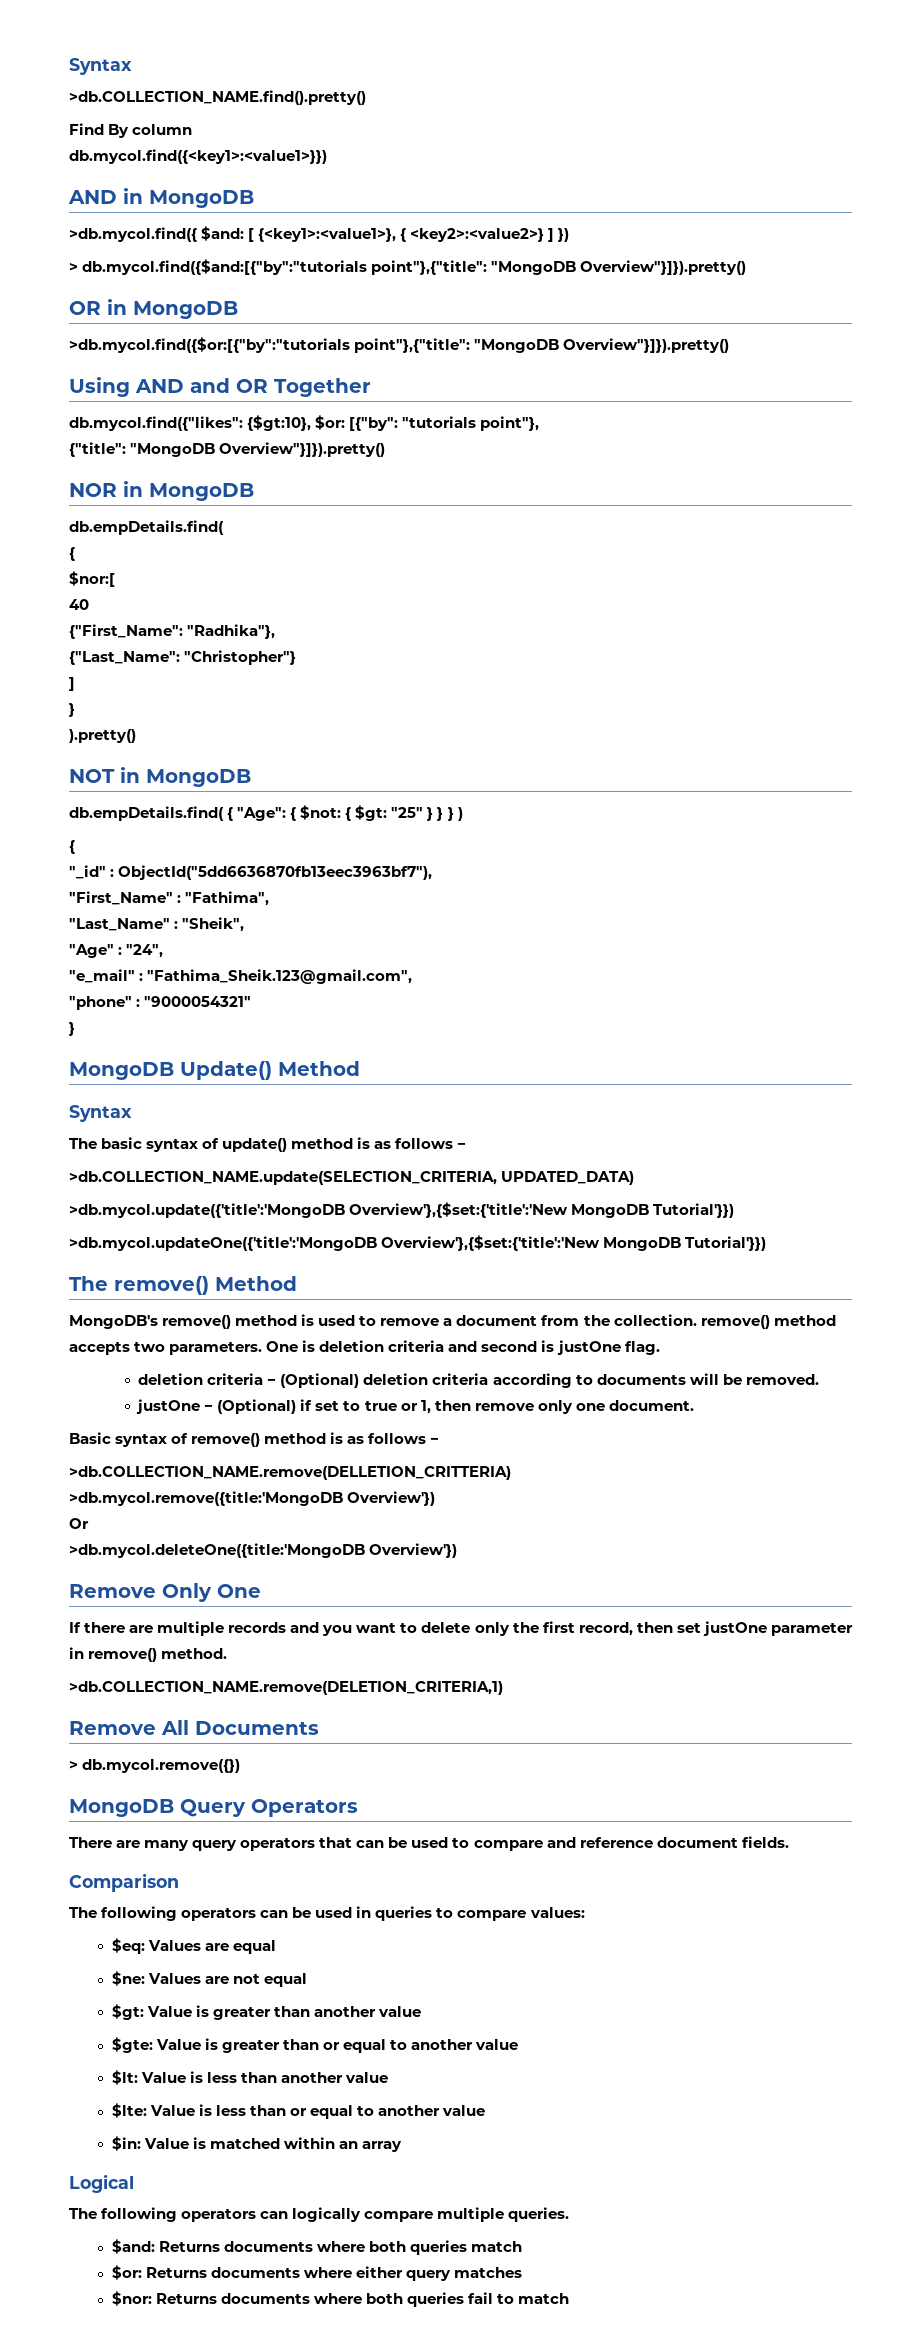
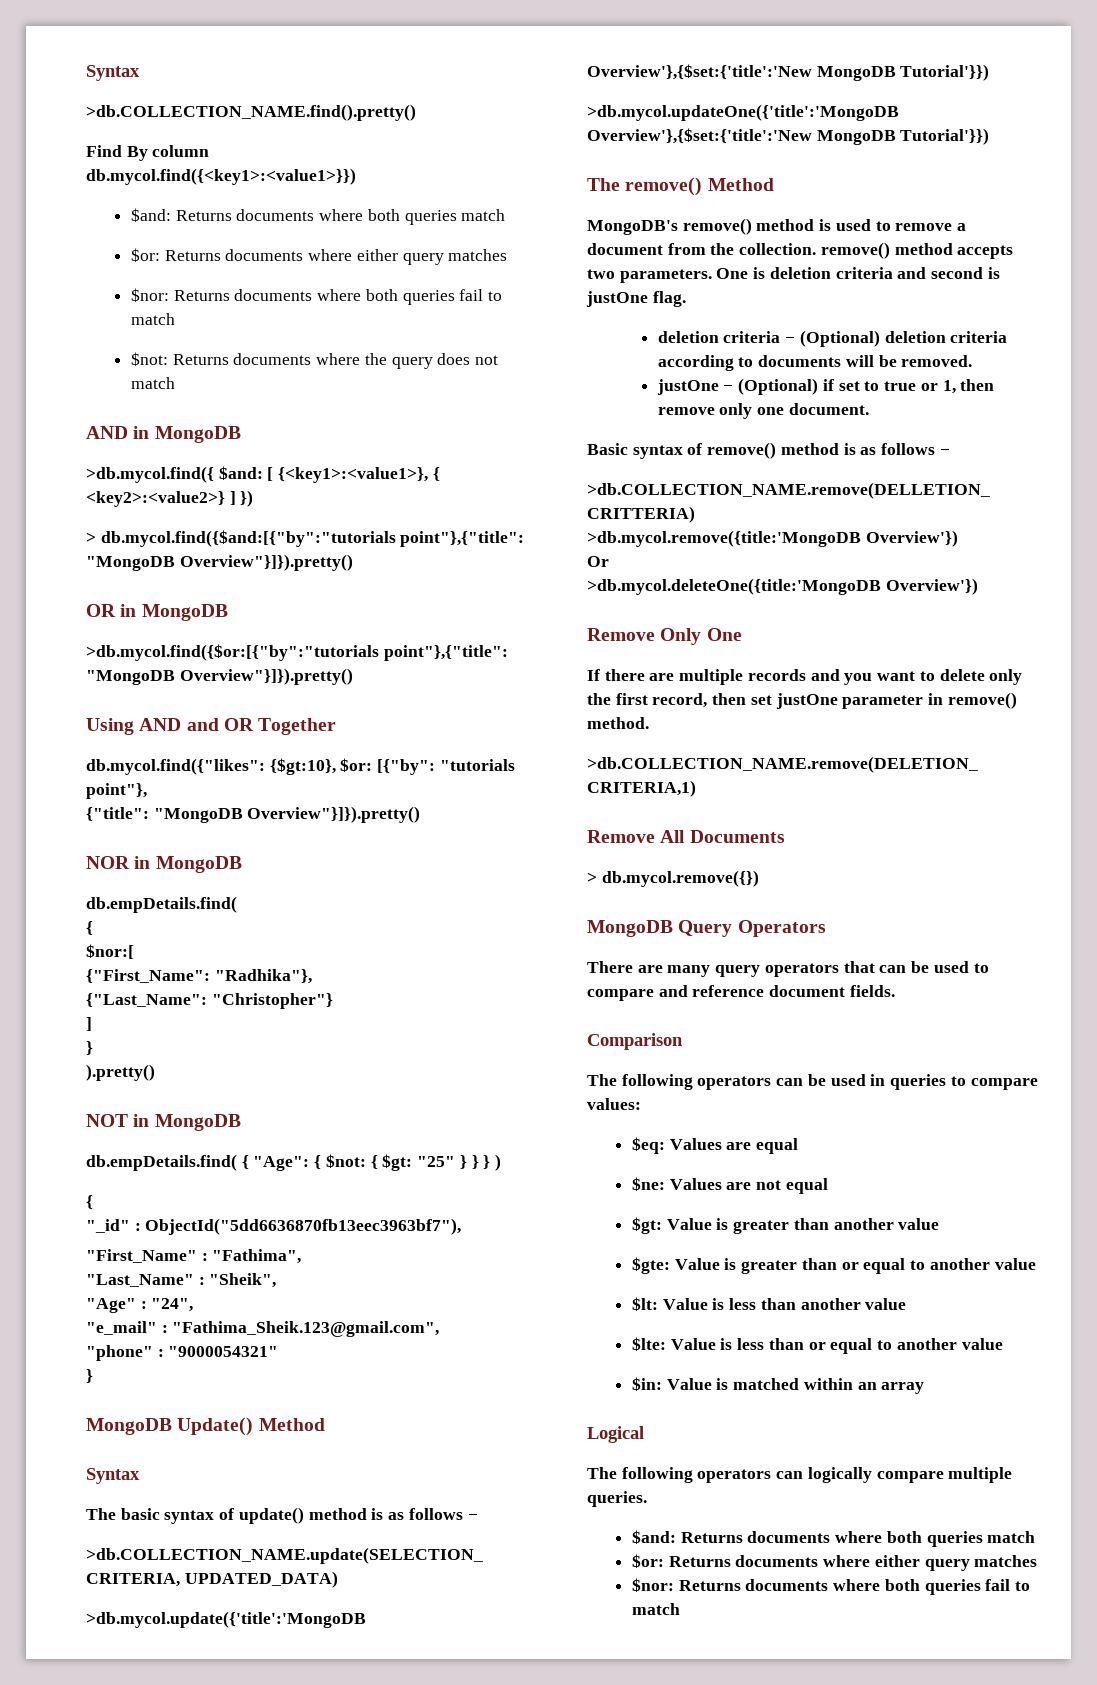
  db.mycol.find({<key1>:<value1>}})
+ $and: Returns documents where both queries match
+ $or: Returns documents where either query matches
+ $nor: Returns documents where both queries fail to match
+ $not: Returns documents where the query does not match
- 40

